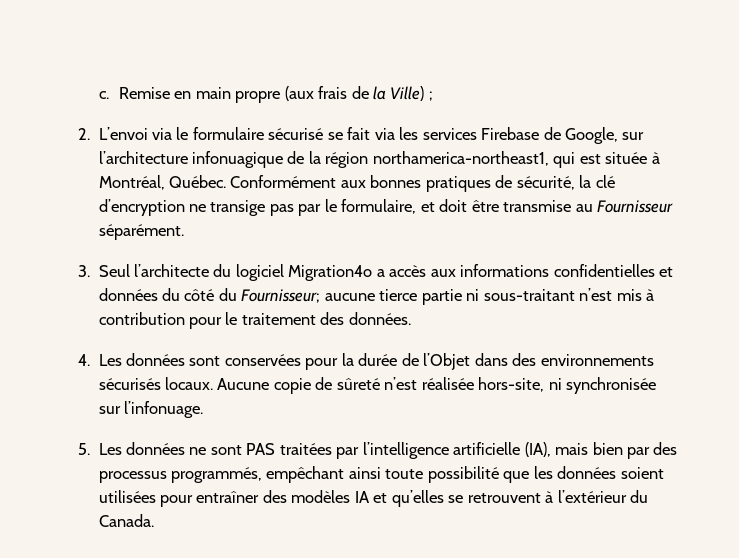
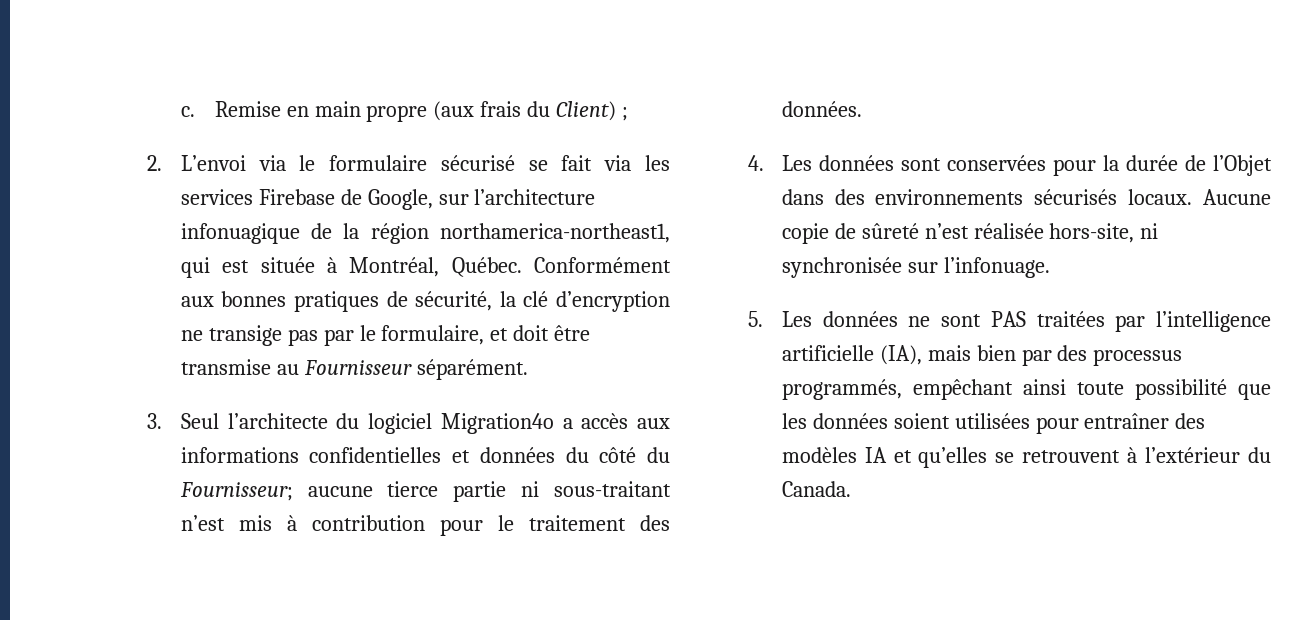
- Remise en main propre (aux frais de la Ville) ;
+ Remise en main propre (aux frais du Client) ;

